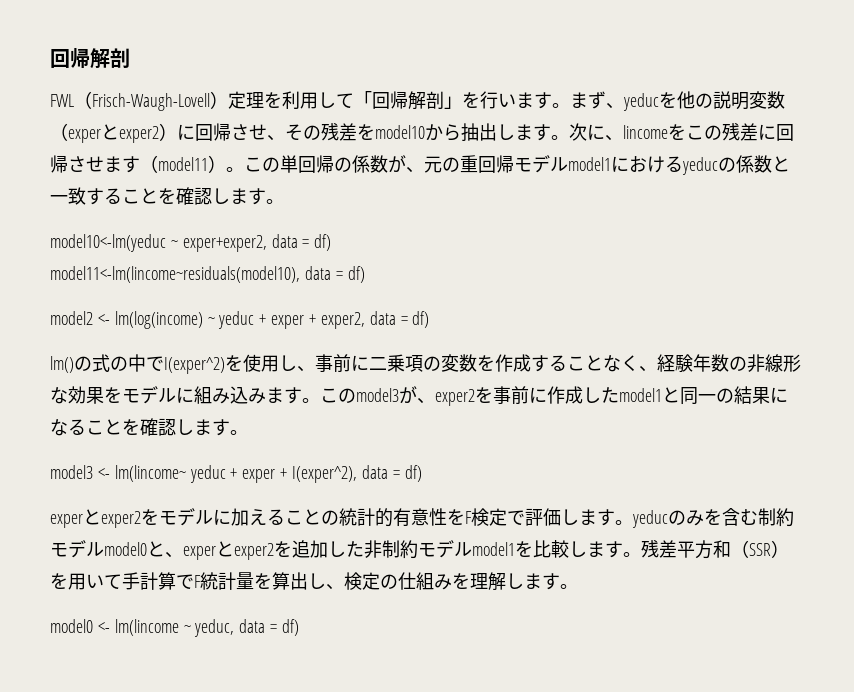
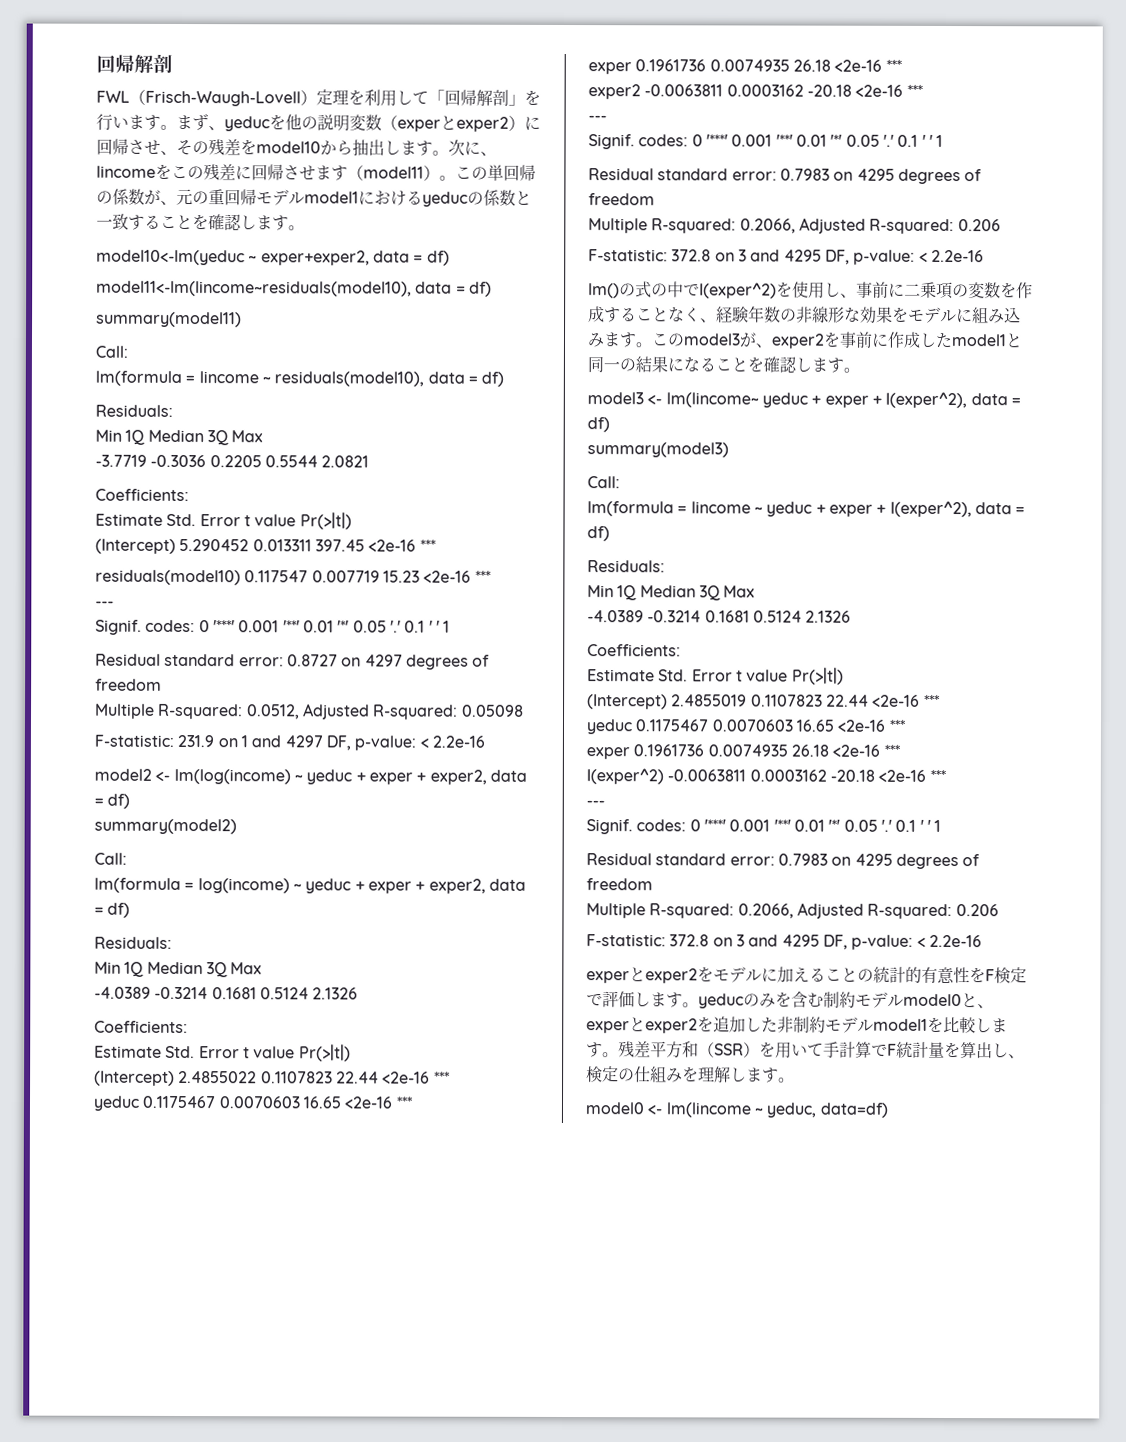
+ summary(model11)
+ Call:
+ lm(formula = lincome ~ residuals(model10), data = df)
+ Residuals:
+ Min 1Q Median 3Q Max
+ -3.7719 -0.3036 0.2205 0.5544 2.0821
+ Coefficients:
+ Estimate Std. Error t value Pr(>|t|)
+ (Intercept) 5.290452 0.013311 397.45 <2e-16 ***
+ residuals(model10) 0.117547 0.007719 15.23 <2e-16 ***
+ ---
+ Signif. codes: 0 '***' 0.001 '**' 0.01 '*' 0.05 '.' 0.1 ' ' 1
+ Residual standard error: 0.8727 on 4297 degrees of freedom
+ Multiple R-squared: 0.0512, Adjusted R-squared: 0.05098
+ F-statistic: 231.9 on 1 and 4297 DF, p-value: < 2.2e-16
+ summary(model2)
+ Call:
+ lm(formula = log(income) ~ yeduc + exper + exper2, data = df)
+ Residuals:
+ Min 1Q Median 3Q Max
+ -4.0389 -0.3214 0.1681 0.5124 2.1326
+ Coefficients:
+ Estimate Std. Error t value Pr(>|t|)
+ (Intercept) 2.4855022 0.1107823 22.44 <2e-16 ***
+ yeduc 0.1175467 0.0070603 16.65 <2e-16 ***
+ exper 0.1961736 0.0074935 26.18 <2e-16 ***
+ exper2 -0.0063811 0.0003162 -20.18 <2e-16 ***
+ ---
+ Signif. codes: 0 '***' 0.001 '**' 0.01 '*' 0.05 '.' 0.1 ' ' 1
+ Residual standard error: 0.7983 on 4295 degrees of freedom
+ Multiple R-squared: 0.2066, Adjusted R-squared: 0.206
+ F-statistic: 372.8 on 3 and 4295 DF, p-value: < 2.2e-16
+ summary(model3)
+ Call:
+ lm(formula = lincome ~ yeduc + exper + I(exper^2), data = df)
+ Residuals:
+ Min 1Q Median 3Q Max
+ -4.0389 -0.3214 0.1681 0.5124 2.1326
+ Coefficients:
+ Estimate Std. Error t value Pr(>|t|)
+ (Intercept) 2.4855019 0.1107823 22.44 <2e-16 ***
+ yeduc 0.1175467 0.0070603 16.65 <2e-16 ***
+ exper 0.1961736 0.0074935 26.18 <2e-16 ***
+ I(exper^2) -0.0063811 0.0003162 -20.18 <2e-16 ***
+ ---
+ Signif. codes: 0 '***' 0.001 '**' 0.01 '*' 0.05 '.' 0.1 ' ' 1
+ Residual standard error: 0.7983 on 4295 degrees of freedom
+ Multiple R-squared: 0.2066, Adjusted R-squared: 0.206
+ F-statistic: 372.8 on 3 and 4295 DF, p-value: < 2.2e-16
- model0 <- lm(lincome ~ yeduc, data = df)
+ model0 <- lm(lincome ~ yeduc, data=df)

